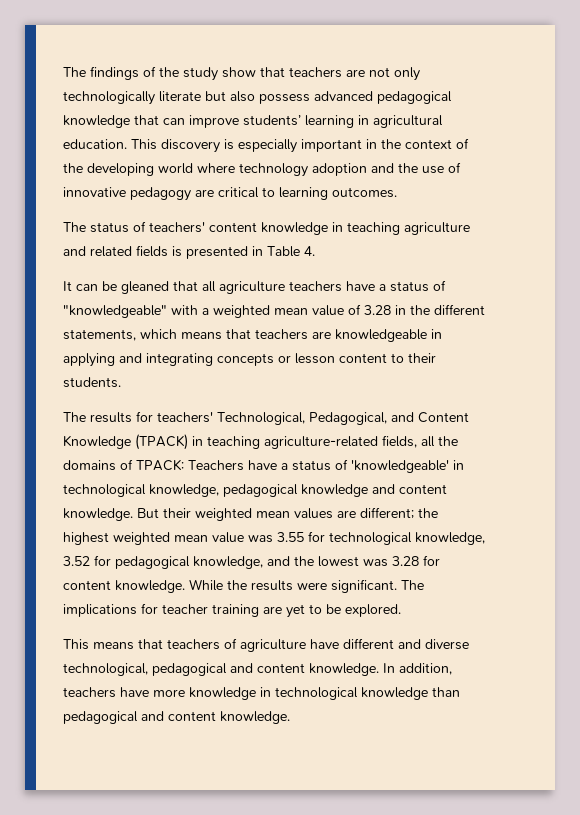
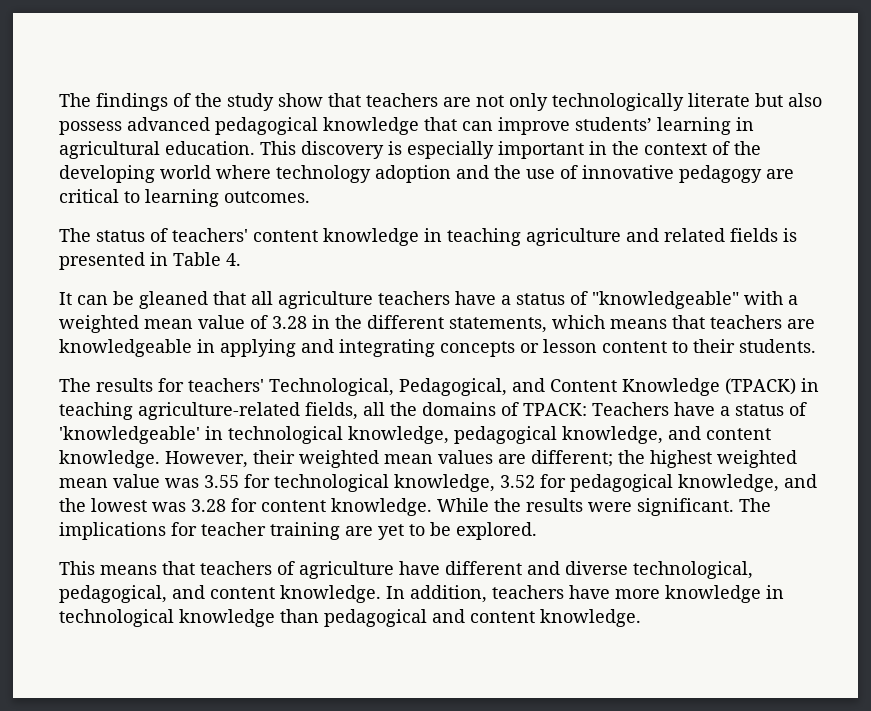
- The results for teachers' Technological, Pedagogical, and Content Knowledge (TPACK) in teaching agriculture-related fields, all the domains of TPACK: Teachers have a status of 'knowledgeable' in technological knowledge, pedagogical knowledge and content knowledge. But their weighted mean values are different; the highest weighted mean value was 3.55 for technological knowledge, 3.52 for pedagogical knowledge, and the lowest was 3.28 for content knowledge.
+ The results for teachers' Technological, Pedagogical, and Content Knowledge (TPACK) in teaching agriculture-related fields, all the domains of TPACK: Teachers have a status of 'knowledgeable' in technological knowledge, pedagogical knowledge, and content knowledge. However, their weighted mean values are different; the highest weighted mean value was 3.55 for technological knowledge, 3.52 for pedagogical knowledge, and the lowest was 3.28 for content knowledge.
- This means that teachers of agriculture have different and diverse technological, pedagogical and content knowledge.
+ This means that teachers of agriculture have different and diverse technological, pedagogical, and content knowledge.

